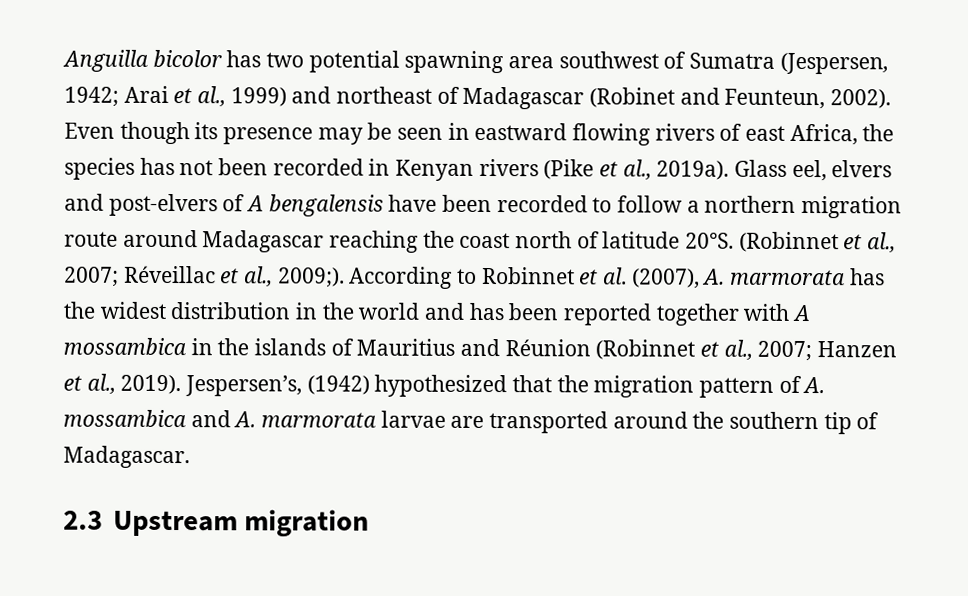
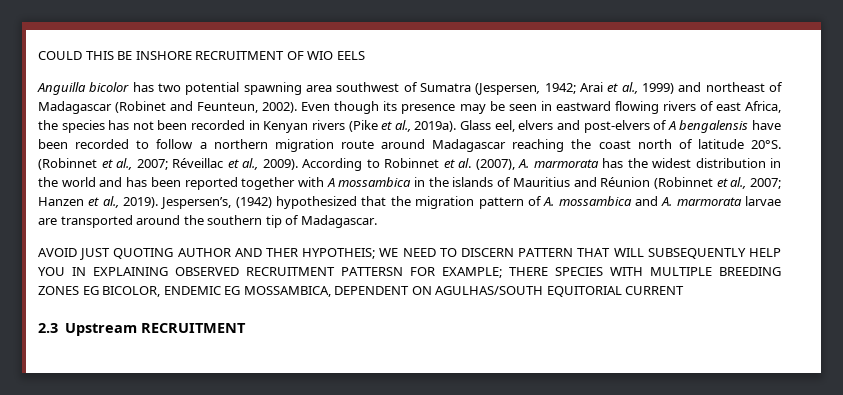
+ COULD THIS BE INSHORE RECRUITMENT OF WIO EELS
- (Robinnet et al., 2007; Réveillac et al., 2009;).
+ (Robinnet et al., 2007; Réveillac et al., 2009).
+ AVOID JUST QUOTING AUTHOR AND THER HYPOTHEIS; WE NEED TO DISCERN PATTERN THAT WILL SUBSEQUENTLY HELP YOU IN EXPLAINING OBSERVED RECRUITMENT PATTERSN FOR EXAMPLE; THERE SPECIES WITH MULTIPLE BREEDING ZONES EG BICOLOR, ENDEMIC EG MOSSAMBICA, DEPENDENT ON AGULHAS/SOUTH EQUITORIAL CURRENT
- 2.3 Upstream migration
+ 2.3 Upstream RECRUITMENT

